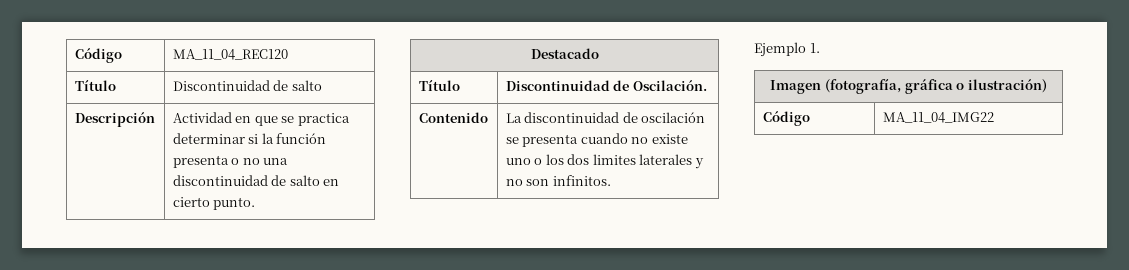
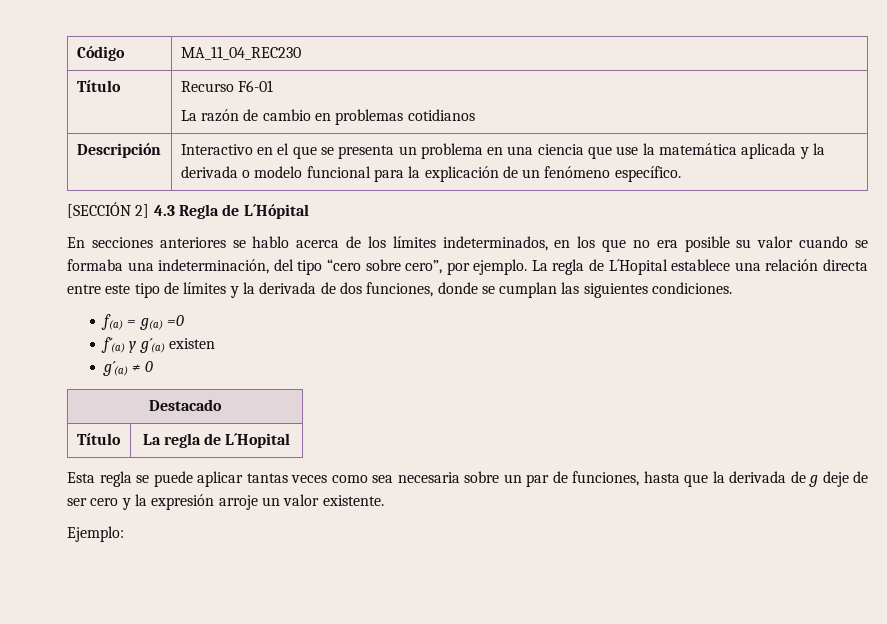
- Código | MA_11_04_REC120
- Título | Discontinuidad de salto
- Descripción | Actividad en que se practica determinar si la función presenta o no una discontinuidad de salto en cierto punto.
+ Código | MA_11_04_REC230
+ Título | Recurso F6-01
+ La razón de cambio en problemas cotidianos
+ Descripción | Interactivo en el que se presenta un problema en una ciencia que use la matemática aplicada y la derivada o modelo funcional para la explicación de un fenómeno específico.
+ [SECCIÓN 2] 4.3 Regla de L´Hópital
+ En secciones anteriores se hablo acerca de los límites indeterminados, en los que no era posible su valor cuando se formaba una indeterminación, del tipo “cero sobre cero”, por ejemplo. La regla de L´Hopital establece una relación directa entre este tipo de límites y la derivada de dos funciones, donde se cumplan las siguientes condiciones.
+ f(a) = g(a) =0
+ f´(a) y g´(a) existen
+ g´(a) ≠ 0
  Destacado
- Título | Discontinuidad de Oscilación.
- Contenido | La discontinuidad de oscilación se presenta cuando no existe uno o los dos limites laterales y no son infinitos.
- Ejemplo 1.
- Imagen (fotografía, gráfica o ilustración)
- Código | MA_11_04_IMG22
+ Título | La regla de L´Hopital
+ Esta regla se puede aplicar tantas veces como sea necesaria sobre un par de funciones, hasta que la derivada de g deje de ser cero y la expresión arroje un valor existente.
+ Ejemplo:

